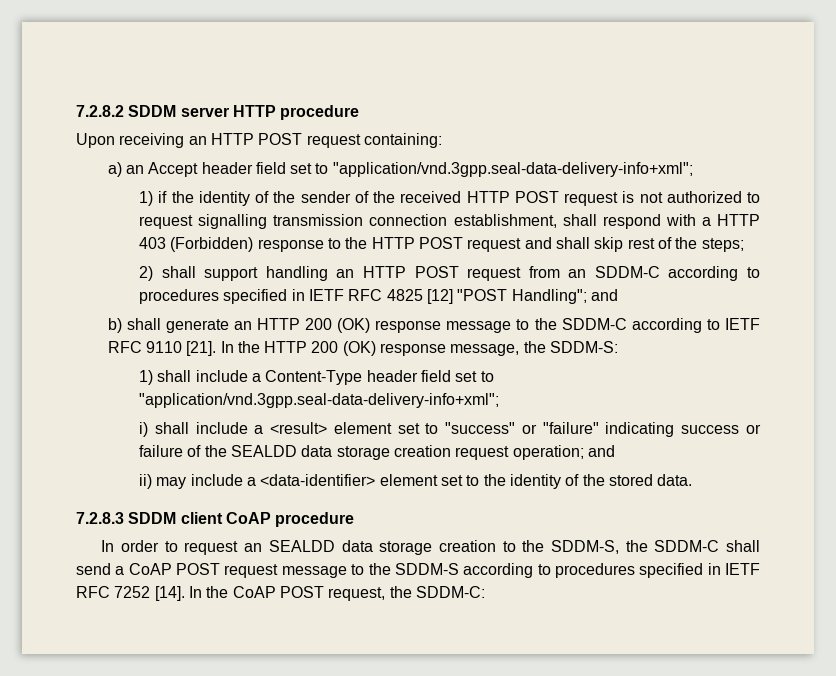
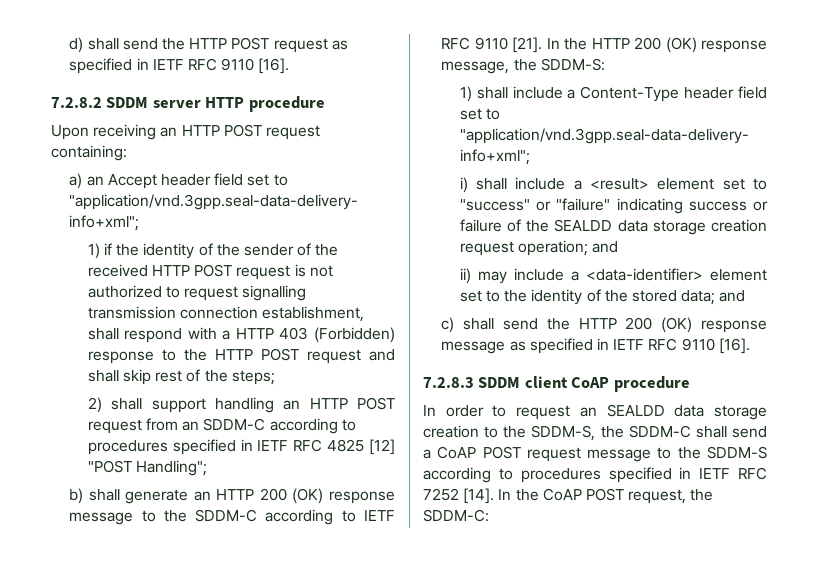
+ d) shall send the HTTP POST request as specified in IETF RFC 9110 [16].
- 2) shall support handling an HTTP POST request from an SDDM-C according to procedures specified in IETF RFC 4825 [12] "POST Handling"; and
+ 2) shall support handling an HTTP POST request from an SDDM-C according to procedures specified in IETF RFC 4825 [12] "POST Handling";
- ii) may include a <data-identifier> element set to the identity of the stored data.
+ ii) may include a <data-identifier> element set to the identity of the stored data; and
+ c) shall send the HTTP 200 (OK) response message as specified in IETF RFC 9110 [16].

